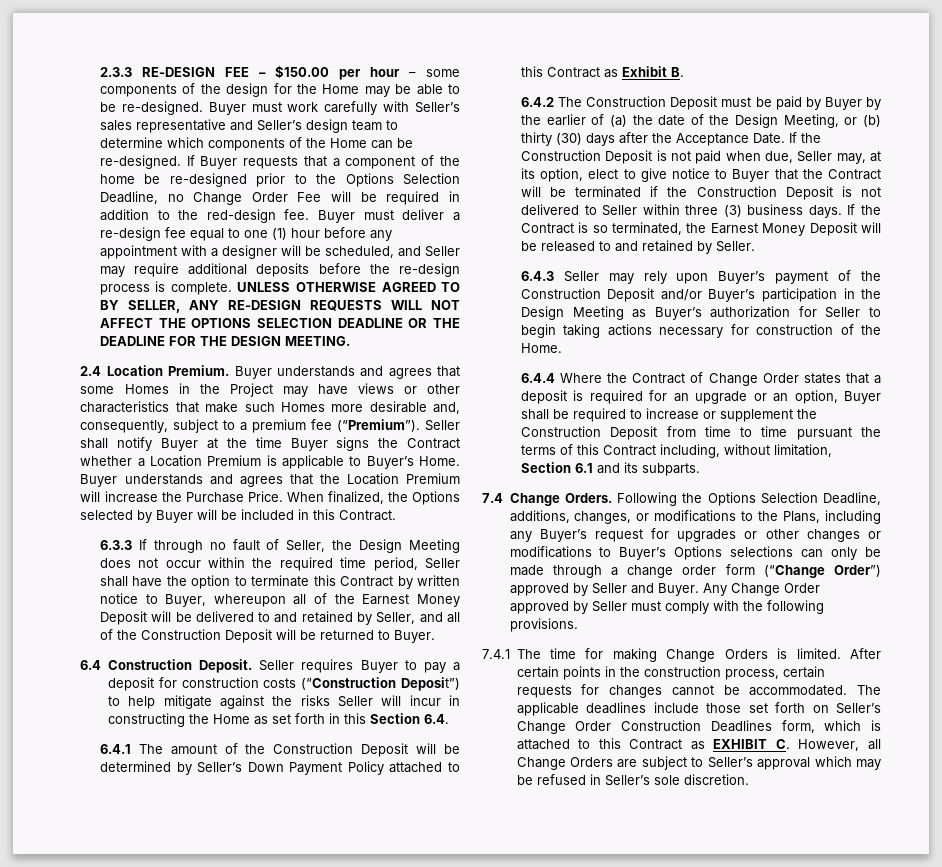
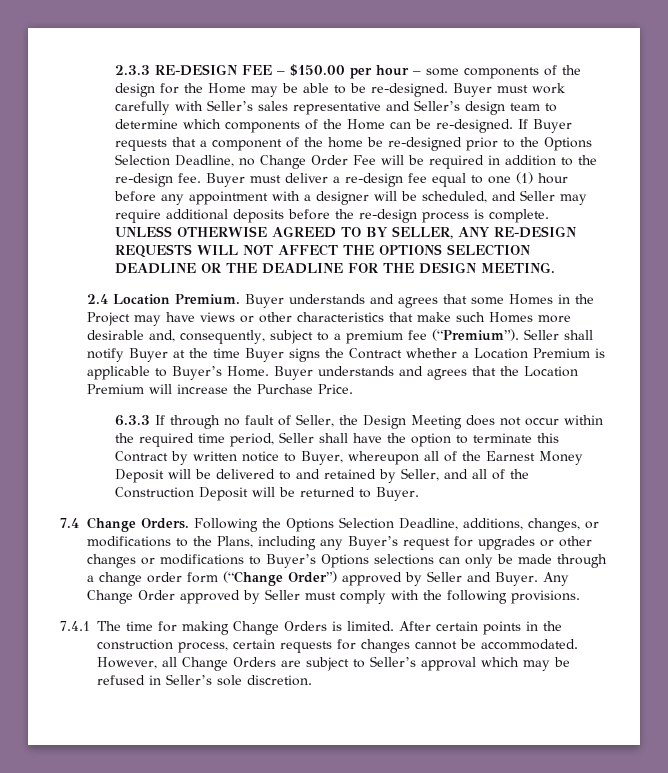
- If Buyer requests that a component of the home be re-designed prior to the Options Selection Deadline, no Change Order Fee will be required in addition to the red-design fee.
+ If Buyer requests that a component of the home be re-designed prior to the Options Selection Deadline, no Change Order Fee will be required in addition to the re-design fee.
- When finalized, the Options selected by Buyer will be included in this Contract.
- 6.4 Construction Deposit. Seller requires Buyer to pay a deposit for construction costs (“Construction Deposit”) to help mitigate against the risks Seller will incur in constructing the Home as set forth in this Section 6.4.
- 6.4.1 The amount of the Construction Deposit will be determined by Seller’s Down Payment Policy attached to this Contract as Exhibit B.
- 6.4.2 The Construction Deposit must be paid by Buyer by the earlier of (a) the date of the Design Meeting, or (b) thirty (30) days after the Acceptance Date. If the Construction Deposit is not paid when due, Seller may, at its option, elect to give notice to Buyer that the Contract will be terminated if the Construction Deposit is not delivered to Seller within three (3) business days. If the Contract is so terminated, the Earnest Money Deposit will be released to and retained by Seller.
- 6.4.3 Seller may rely upon Buyer’s payment of the Construction Deposit and/or Buyer’s participation in the Design Meeting as Buyer’s authorization for Seller to begin taking actions necessary for construction of the Home.
- 6.4.4 Where the Contract of Change Order states that a deposit is required for an upgrade or an option, Buyer shall be required to increase or supplement the Construction Deposit from time to time pursuant the terms of this Contract including, without limitation, Section 6.1 and its subparts.
- The applicable deadlines include those set forth on Seller’s Change Order Construction Deadlines form, which is attached to this Contract as EXHIBIT C. However, all Change Orders are subject to Seller’s approval which may be refused in Seller’s sole discretion.
+ However, all Change Orders are subject to Seller’s approval which may be refused in Seller’s sole discretion.

